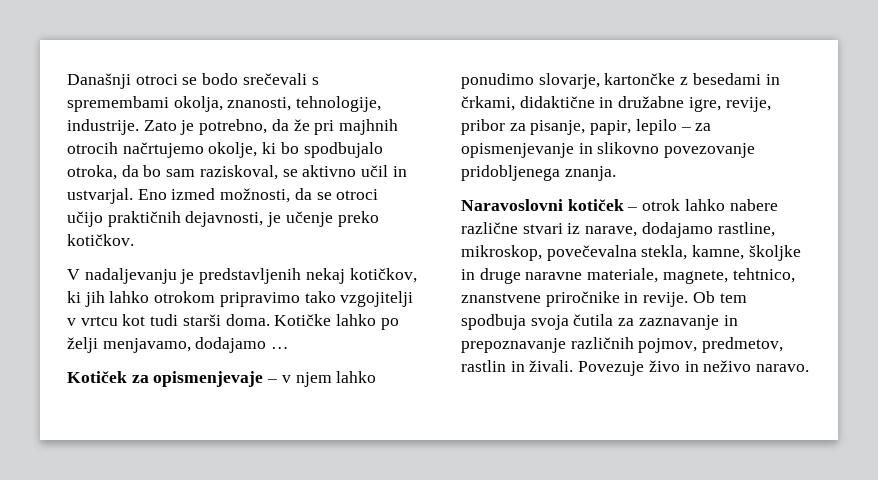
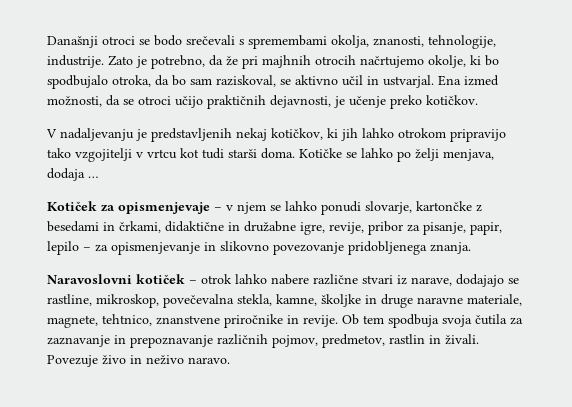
- Eno izmed možnosti, da se otroci učijo praktičnih dejavnosti, je učenje preko kotičkov.
+ Ena izmed možnosti, da se otroci učijo praktičnih dejavnosti, je učenje preko kotičkov.
- V nadaljevanju je predstavljenih nekaj kotičkov, ki jih lahko otrokom pripravimo tako vzgojitelji v vrtcu kot tudi starši doma.
+ V nadaljevanju je predstavljenih nekaj kotičkov, ki jih lahko otrokom pripravijo tako vzgojitelji v vrtcu kot tudi starši doma.
- Kotičke lahko po želji menjavamo, dodajamo …
+ Kotičke se lahko po želji menjava, dodaja …
- Kotiček za opismenjevaje – v njem lahko ponudimo slovarje, kartončke z besedami in črkami, didaktične in družabne igre, revije, pribor za pisanje, papir, lepilo – za opismenjevanje in slikovno povezovanje pridobljenega znanja.
+ Kotiček za opismenjevaje – v njem se lahko ponudi slovarje, kartončke z besedami in črkami, didaktične in družabne igre, revije, pribor za pisanje, papir, lepilo – za opismenjevanje in slikovno povezovanje pridobljenega znanja.
- Naravoslovni kotiček – otrok lahko nabere različne stvari iz narave, dodajamo rastline, mikroskop, povečevalna stekla, kamne, školjke in druge naravne materiale, magnete, tehtnico, znanstvene priročnike in revije.
+ Naravoslovni kotiček – otrok lahko nabere različne stvari iz narave, dodajajo se rastline, mikroskop, povečevalna stekla, kamne, školjke in druge naravne materiale, magnete, tehtnico, znanstvene priročnike in revije.

